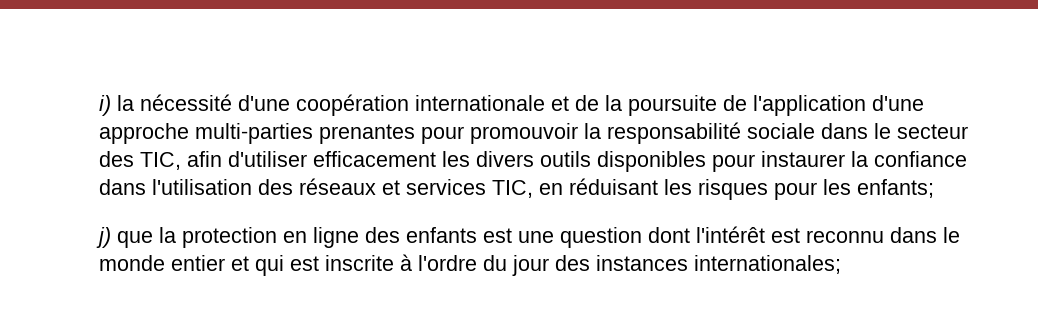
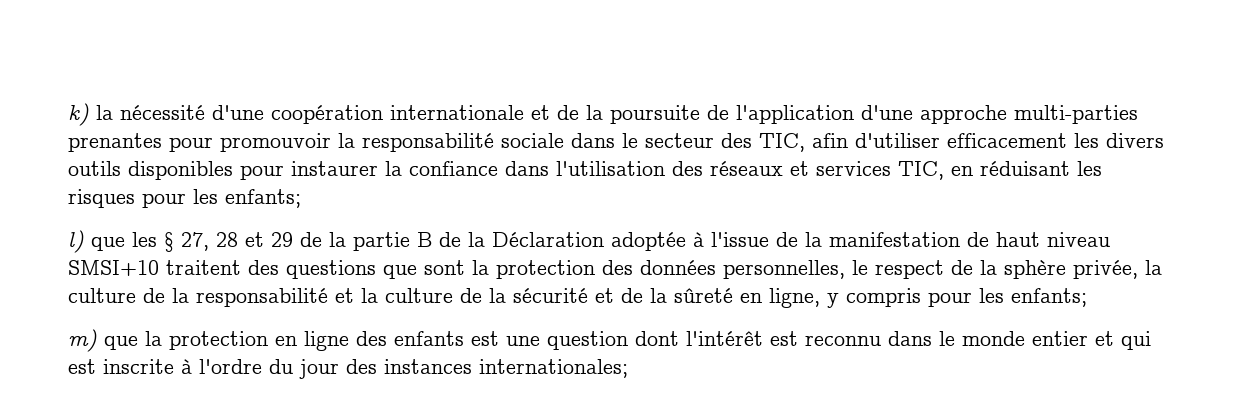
- i) la nécessité d'une coopération internationale et de la poursuite de l'application d'une approche multi-parties prenantes pour promouvoir la responsabilité sociale dans le secteur des TIC, afin d'utiliser efficacement les divers outils disponibles pour instaurer la confiance dans l'utilisation des réseaux et services TIC, en réduisant les risques pour les enfants;
+ k) la nécessité d'une coopération internationale et de la poursuite de l'application d'une approche multi-parties prenantes pour promouvoir la responsabilité sociale dans le secteur des TIC, afin d'utiliser efficacement les divers outils disponibles pour instaurer la confiance dans l'utilisation des réseaux et services TIC, en réduisant les risques pour les enfants;
- j) que la protection en ligne des enfants est une question dont l'intérêt est reconnu dans le monde entier et qui est inscrite à l'ordre du jour des instances internationales;
+ l) que les § 27, 28 et 29 de la partie B de la Déclaration adoptée à l'issue de la manifestation de haut niveau SMSI+10 traitent des questions que sont la protection des données personnelles, le respect de la sphère privée, la culture de la responsabilité et la culture de la sécurité et de la sûreté en ligne, y compris pour les enfants;
+ m) que la protection en ligne des enfants est une question dont l'intérêt est reconnu dans le monde entier et qui est inscrite à l'ordre du jour des instances internationales;

